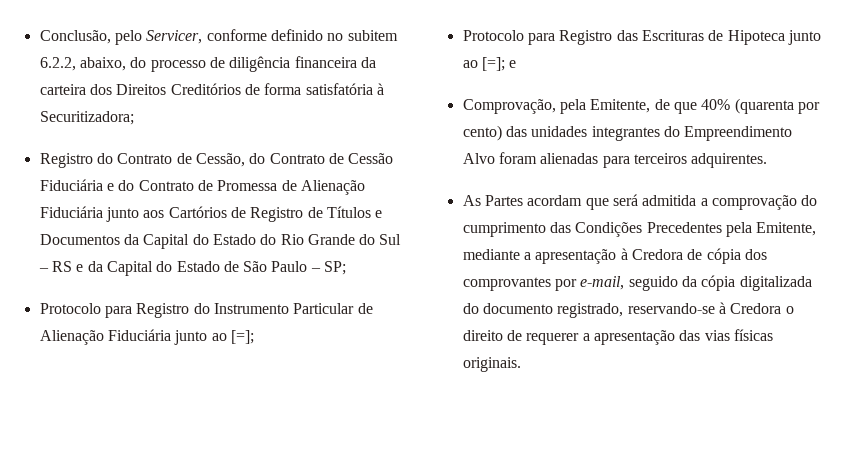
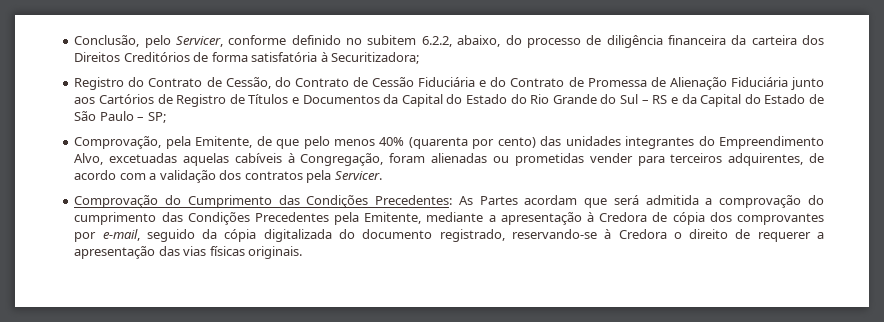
- Protocolo para Registro do Instrumento Particular de Alienação Fiduciária junto ao [=];
- Protocolo para Registro das Escrituras de Hipoteca junto ao [=]; e
- Comprovação, pela Emitente, de que 40% (quarenta por cento) das unidades integrantes do Empreendimento Alvo foram alienadas para terceiros adquirentes.
- As Partes acordam que será admitida a comprovação do cumprimento das Condições Precedentes pela Emitente, mediante a apresentação à Credora de cópia dos comprovantes por e-mail, seguido da cópia digitalizada do documento registrado, reservando-se à Credora o direito de requerer a apresentação das vias físicas originais.
+ Comprovação, pela Emitente, de que pelo menos 40% (quarenta por cento) das unidades integrantes do Empreendimento Alvo, excetuadas aquelas cabíveis à Congregação, foram alienadas ou prometidas vender para terceiros adquirentes, de acordo com a validação dos contratos pela Servicer.
+ Comprovação do Cumprimento das Condições Precedentes: As Partes acordam que será admitida a comprovação do cumprimento das Condições Precedentes pela Emitente, mediante a apresentação à Credora de cópia dos comprovantes por e-mail, seguido da cópia digitalizada do documento registrado, reservando-se à Credora o direito de requerer a apresentação das vias físicas originais.

